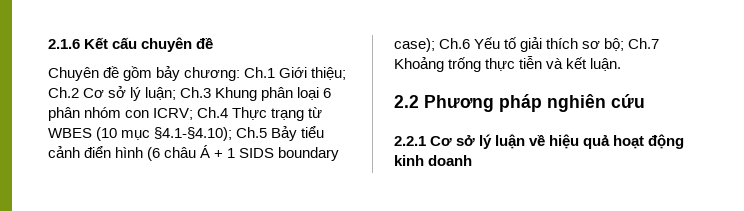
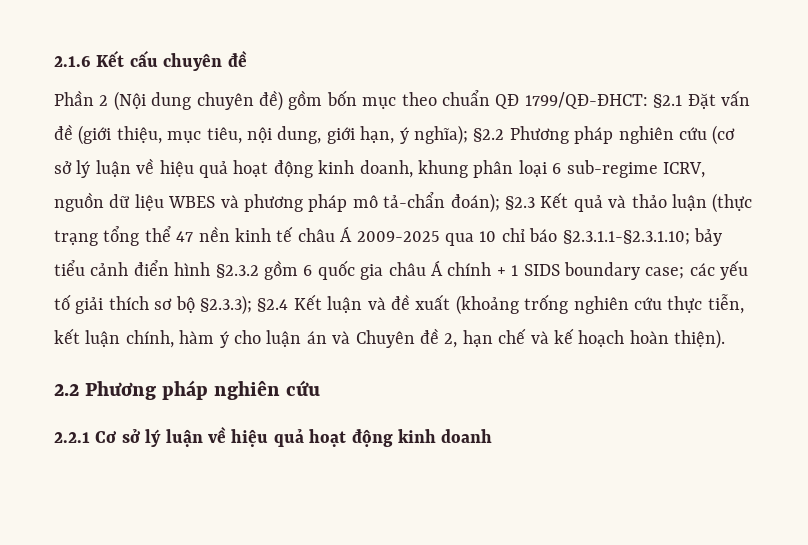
- Chuyên đề gồm bảy chương: Ch.1 Giới thiệu; Ch.2 Cơ sở lý luận; Ch.3 Khung phân loại 6 phân nhóm con ICRV; Ch.4 Thực trạng từ WBES (10 mục §4.1-§4.10); Ch.5 Bảy tiểu cảnh điển hình (6 châu Á + 1 SIDS boundary case); Ch.6 Yếu tố giải thích sơ bộ; Ch.7 Khoảng trống thực tiễn và kết luận.
+ Phần 2 (Nội dung chuyên đề) gồm bốn mục theo chuẩn QĐ 1799/QĐ-ĐHCT: §2.1 Đặt vấn đề (giới thiệu, mục tiêu, nội dung, giới hạn, ý nghĩa); §2.2 Phương pháp nghiên cứu (cơ sở lý luận về hiệu quả hoạt động kinh doanh, khung phân loại 6 sub-regime ICRV, nguồn dữ liệu WBES và phương pháp mô tả-chẩn đoán); §2.3 Kết quả và thảo luận (thực trạng tổng thể 47 nền kinh tế châu Á 2009-2025 qua 10 chỉ báo §2.3.1.1-§2.3.1.10; bảy tiểu cảnh điển hình §2.3.2 gồm 6 quốc gia châu Á chính + 1 SIDS boundary case; các yếu tố giải thích sơ bộ §2.3.3); §2.4 Kết luận và đề xuất (khoảng trống nghiên cứu thực tiễn, kết luận chính, hàm ý cho luận án và Chuyên đề 2, hạn chế và kế hoạch hoàn thiện).

